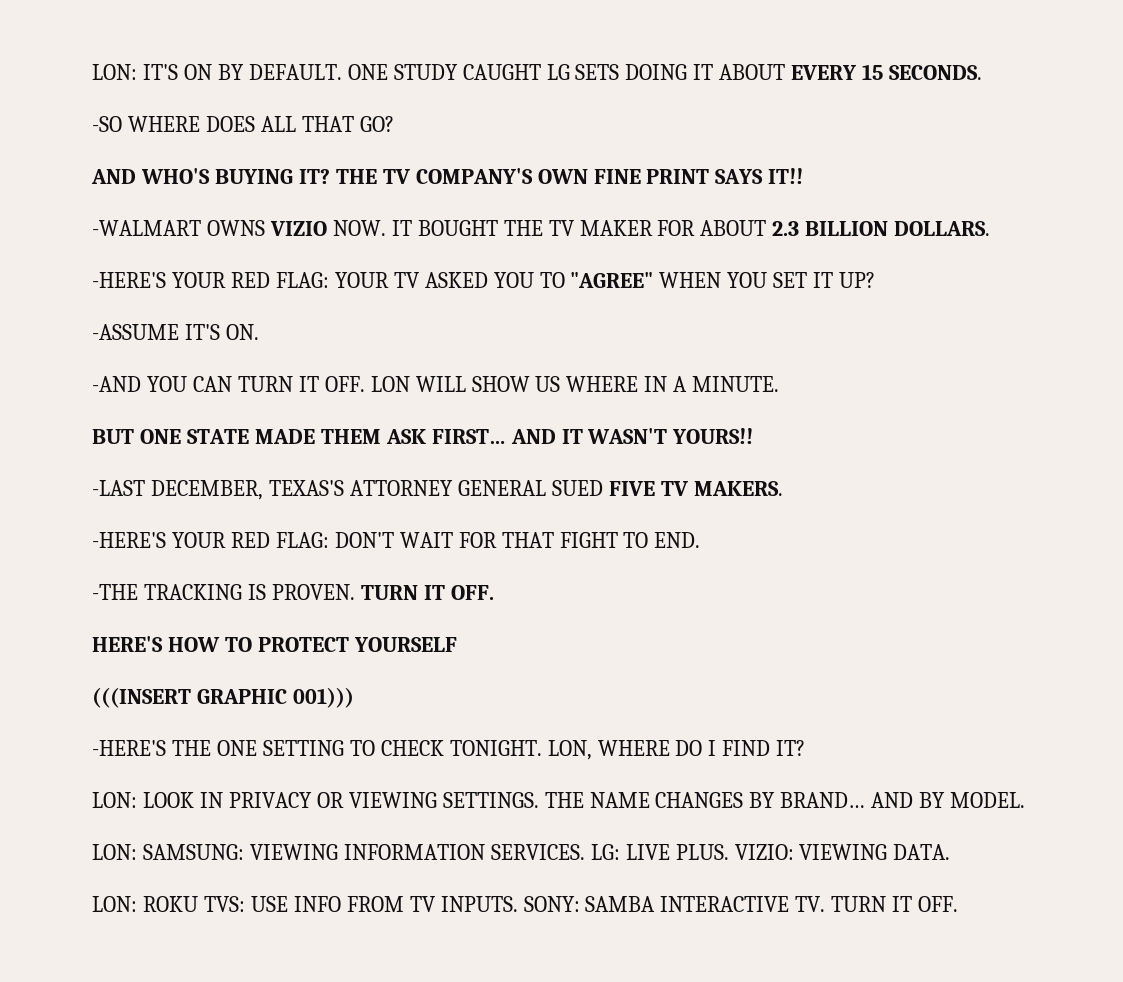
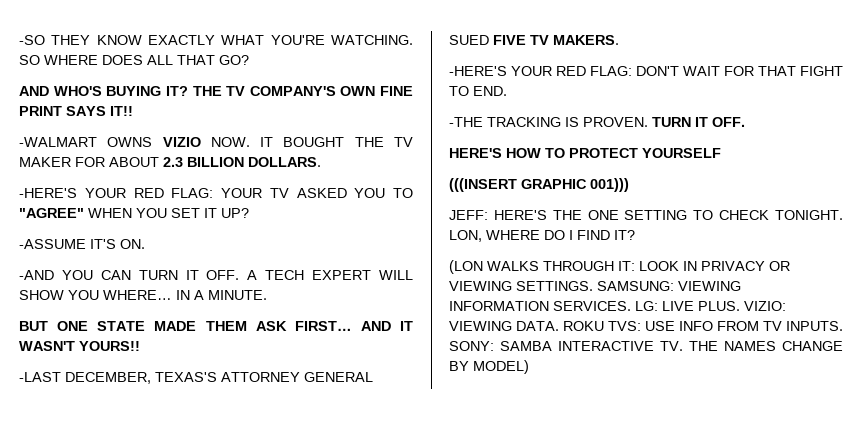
- LON: IT'S ON BY DEFAULT. ONE STUDY CAUGHT LG SETS DOING IT ABOUT EVERY 15 SECONDS.
- -SO WHERE DOES ALL THAT GO?
+ -SO THEY KNOW EXACTLY WHAT YOU'RE WATCHING. SO WHERE DOES ALL THAT GO?
- -AND YOU CAN TURN IT OFF. LON WILL SHOW US WHERE IN A MINUTE.
+ -AND YOU CAN TURN IT OFF. A TECH EXPERT WILL SHOW YOU WHERE… IN A MINUTE.
- -HERE'S THE ONE SETTING TO CHECK TONIGHT.
+ JEFF: HERE'S THE ONE SETTING TO CHECK TONIGHT.
- LON: LOOK IN PRIVACY OR VIEWING SETTINGS.
+ (LON WALKS THROUGH IT: LOOK IN PRIVACY OR VIEWING SETTINGS.
- THE NAME CHANGES BY BRAND… AND BY MODEL.
- LON: SAMSUNG: VIEWING INFORMATION SERVICES.
+ SAMSUNG: VIEWING INFORMATION SERVICES.
- VIZIO: VIEWING DATA.
- LON: ROKU TVS: USE INFO FROM TV INPUTS.
+ VIZIO: VIEWING DATA. ROKU TVS: USE INFO FROM TV INPUTS.
- SONY: SAMBA INTERACTIVE TV. TURN IT OFF.
+ SONY: SAMBA INTERACTIVE TV. THE NAMES CHANGE BY MODEL)

